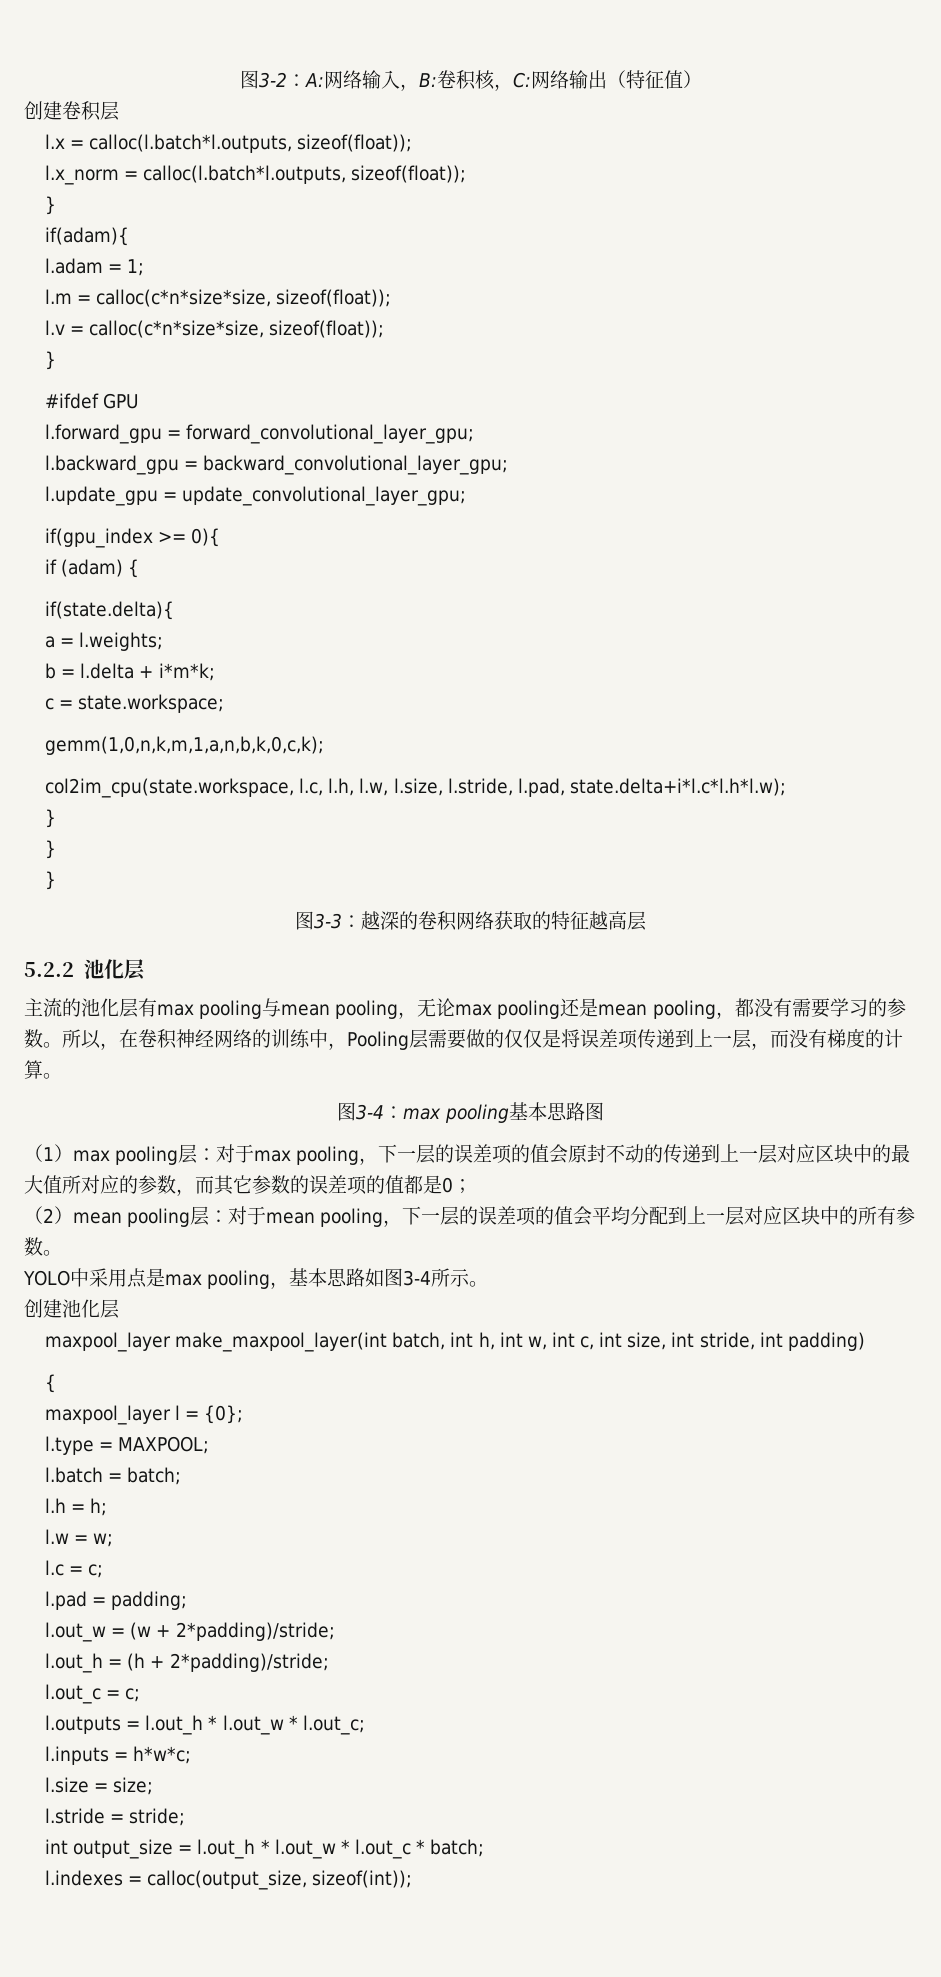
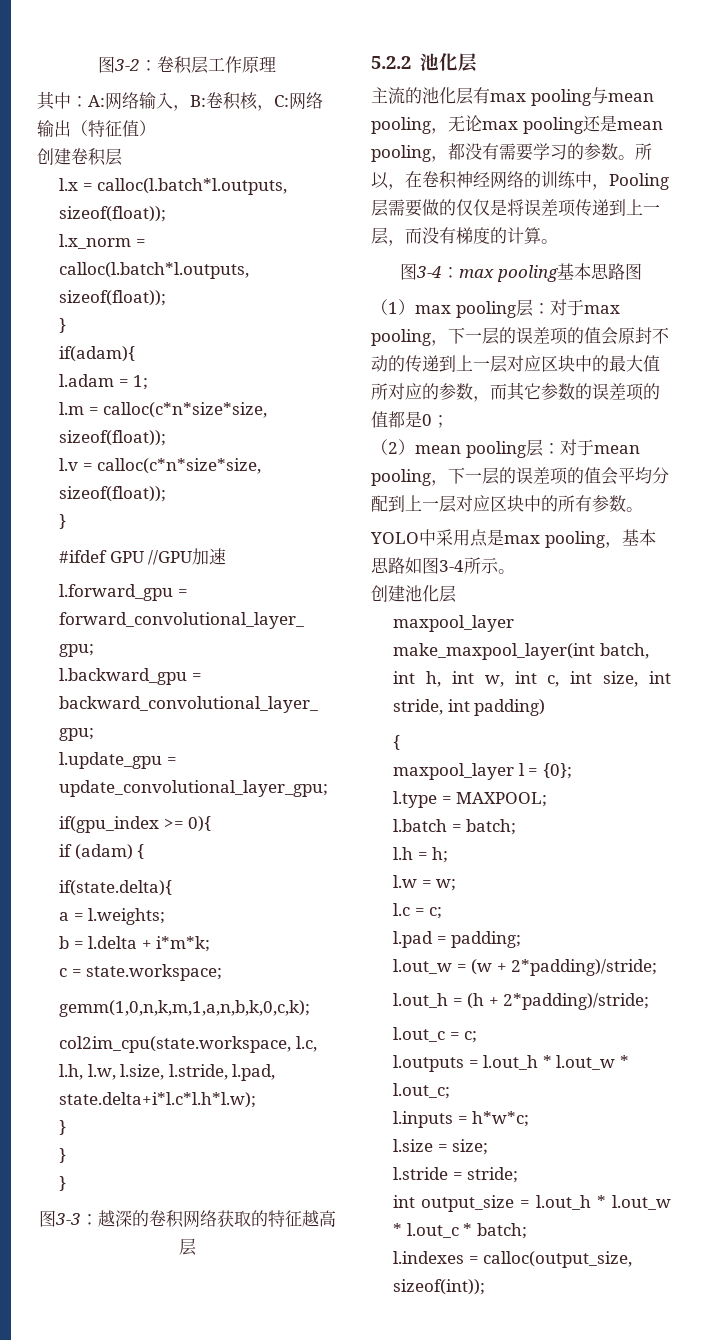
- 图3-2：A:网络输入，B:卷积核，C:网络输出（特征值）
+ 图3-2：卷积层工作原理
+ 其中：A:网络输入，B:卷积核，C:网络输出（特征值）
- #ifdef GPU
+ #ifdef GPU //GPU加速

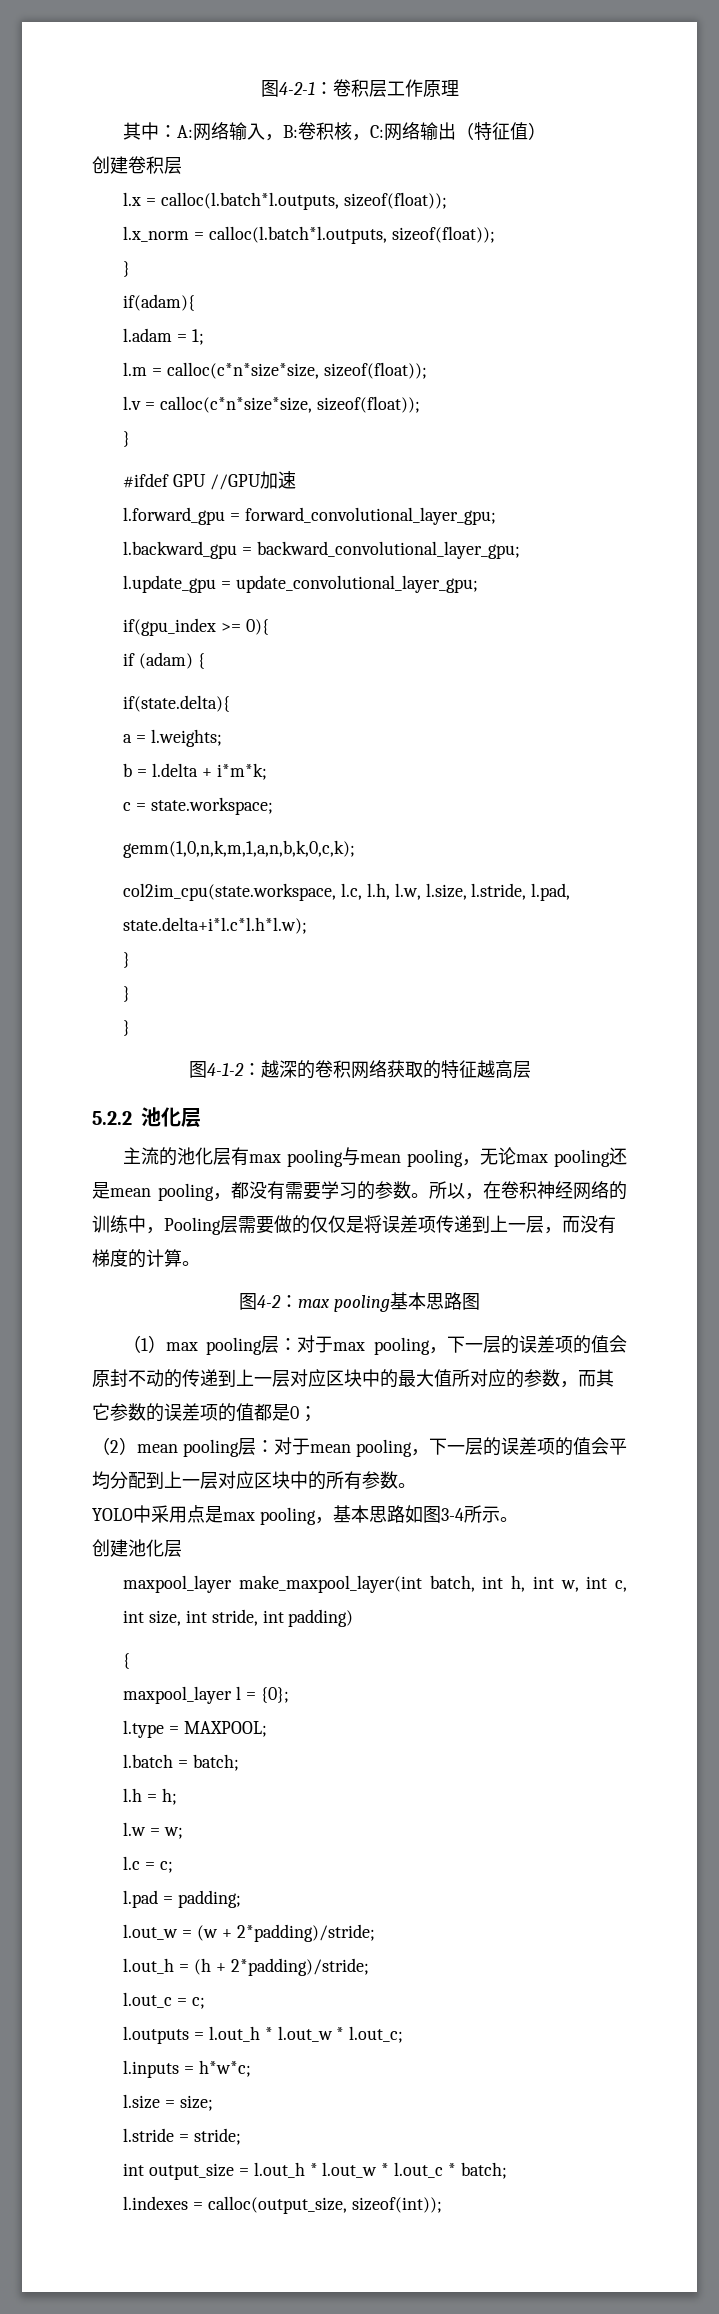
- 图3-2：卷积层工作原理
+ 图4-2-1：卷积层工作原理
- 图3-3：越深的卷积网络获取的特征越高层
+ 图4-1-2：越深的卷积网络获取的特征越高层
- 图3-4：max pooling基本思路图
+ 图4-2：max pooling基本思路图

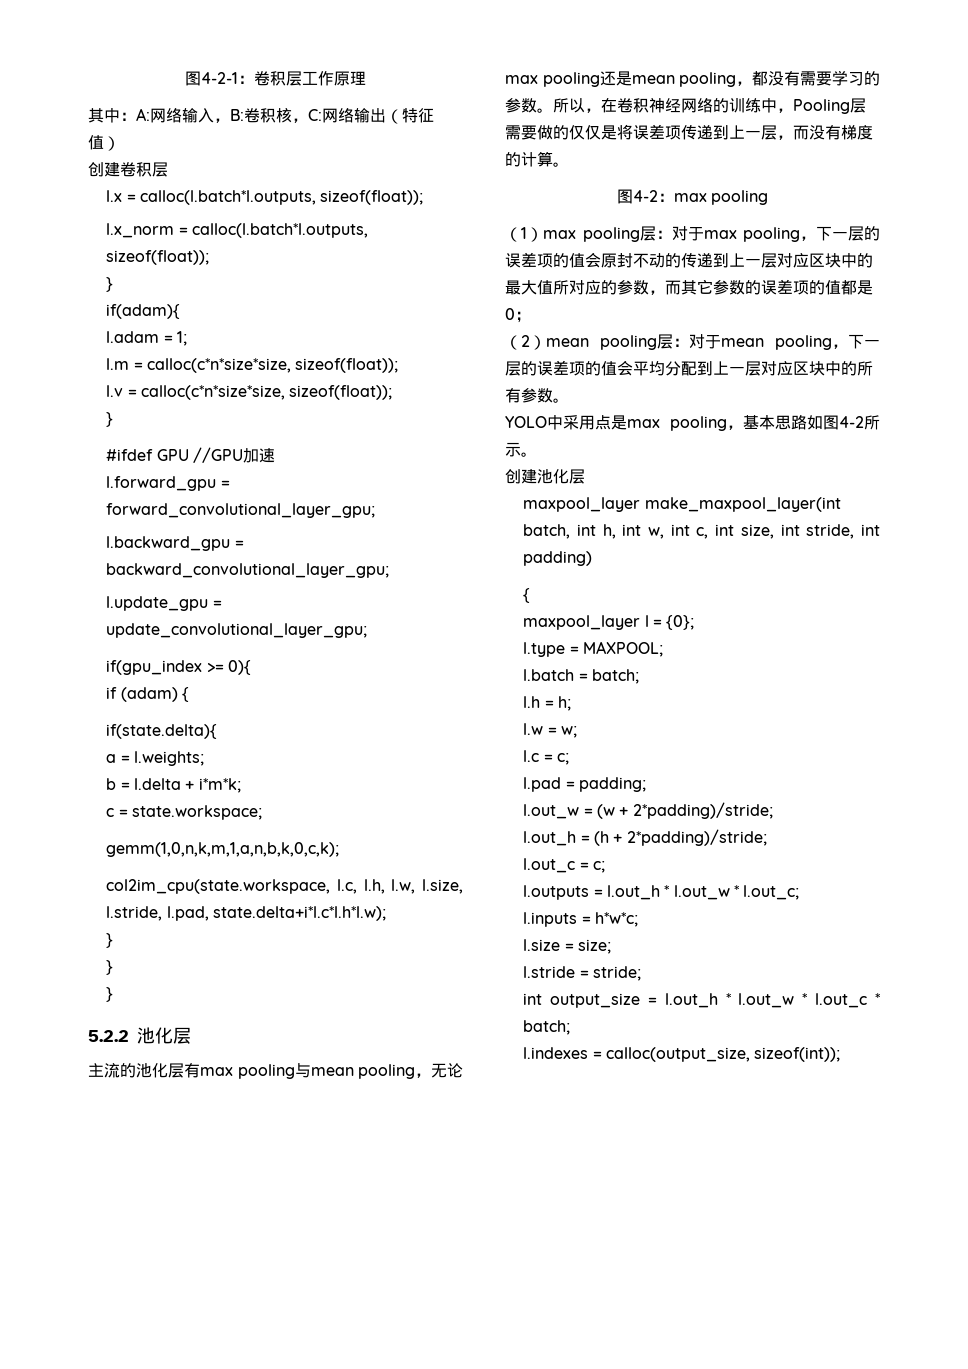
- 图4-1-2：越深的卷积网络获取的特征越高层
- 图4-2：max pooling基本思路图
+ 图4-2：max pooling
- YOLO中采用点是max pooling，基本思路如图3-4所示。
+ YOLO中采用点是max pooling，基本思路如图4-2所示。

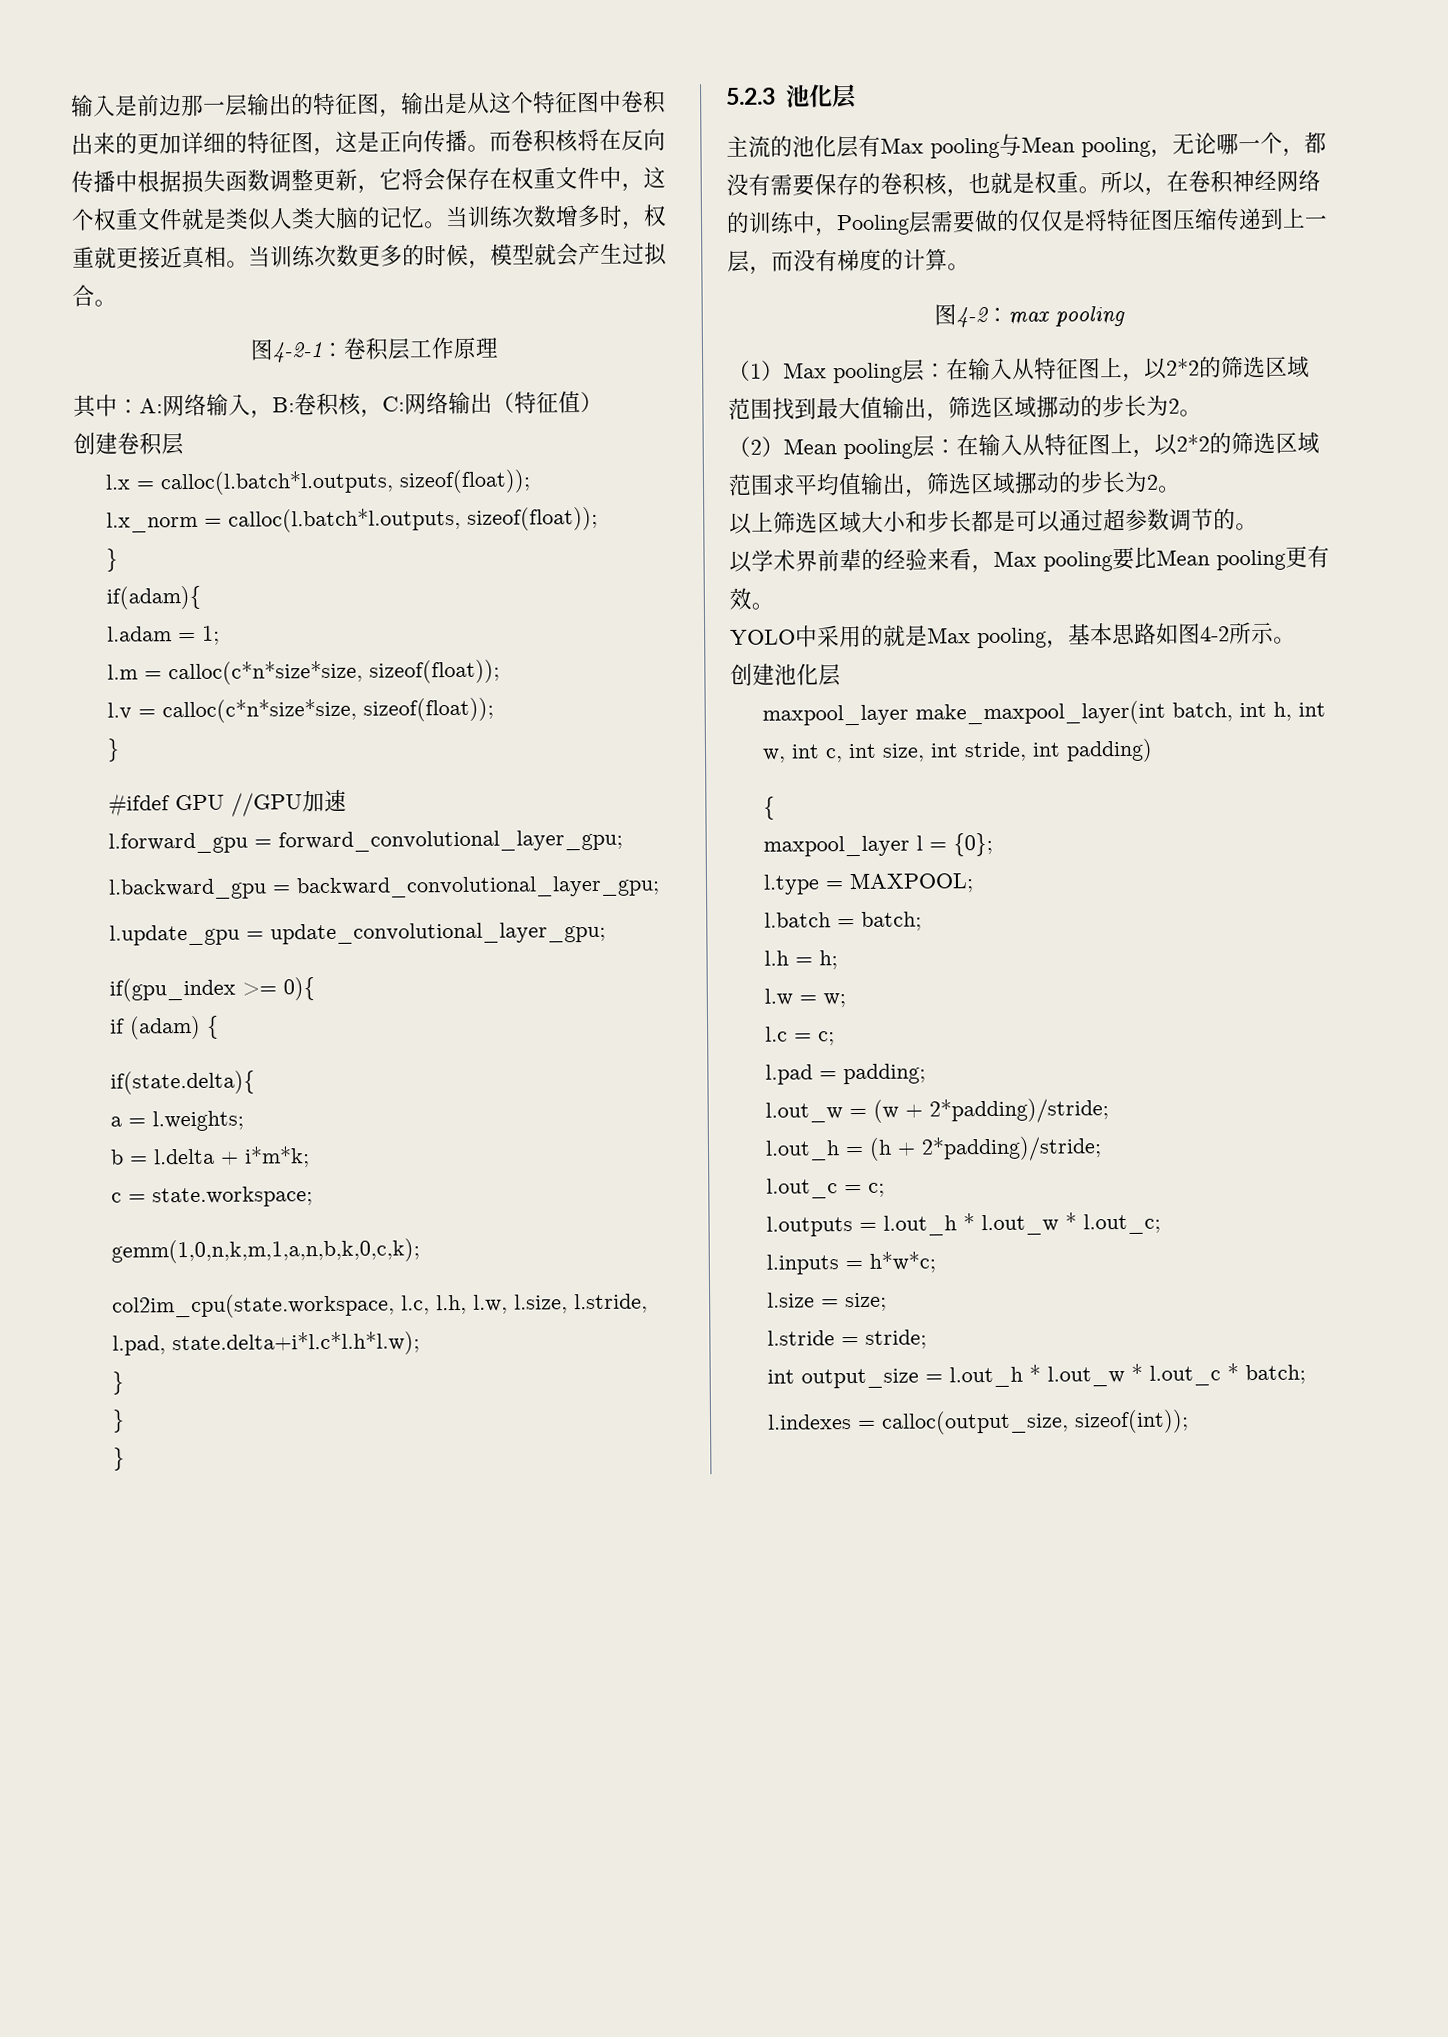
+ 输入是前边那一层输出的特征图，输出是从这个特征图中卷积出来的更加详细的特征图，这是正向传播。而卷积核将在反向传播中根据损失函数调整更新，它将会保存在权重文件中，这个权重文件就是类似人类大脑的记忆。当训练次数增多时，权重就更接近真相。当训练次数更多的时候，模型就会产生过拟合。
- 5.2.2池化层
+ 5.2.3池化层
- 主流的池化层有max pooling与mean pooling，无论max pooling还是mean pooling，都没有需要学习的参数。
+ 主流的池化层有Max pooling与Mean pooling，无论哪一个，都没有需要保存的卷积核，也就是权重。
- 所以，在卷积神经网络的训练中，Pooling层需要做的仅仅是将误差项传递到上一层，而没有梯度的计算。
+ 所以，在卷积神经网络的训练中，Pooling层需要做的仅仅是将特征图压缩传递到上一层，而没有梯度的计算。
- （1）max pooling层：对于max pooling，下一层的误差项的值会原封不动的传递到上一层对应区块中的最大值所对应的参数，而其它参数的误差项的值都是0；
+ （1）Max pooling层：在输入从特征图上，以2*2的筛选区域范围找到最大值输出，筛选区域挪动的步长为2。
- （2）mean pooling层：对于mean pooling，下一层的误差项的值会平均分配到上一层对应区块中的所有参数。
+ （2）Mean pooling层：在输入从特征图上，以2*2的筛选区域范围求平均值输出，筛选区域挪动的步长为2。
+ 以上筛选区域大小和步长都是可以通过超参数调节的。
+ 以学术界前辈的经验来看，Max pooling要比Mean pooling更有效。
- YOLO中采用点是max pooling，基本思路如图4-2所示。
+ YOLO中采用的就是Max pooling，基本思路如图4-2所示。

